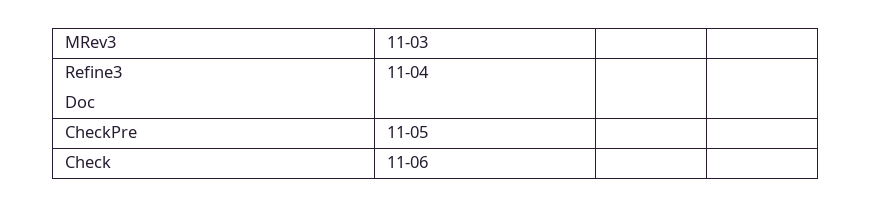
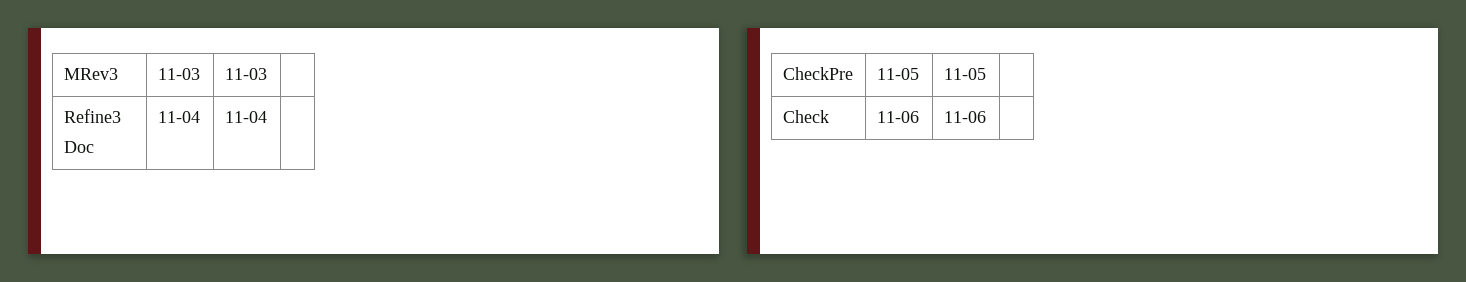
- MRev3 | 11-03 | |
+ MRev3 | 11-03 | 11-03 |
  Refine3
- Doc | 11-04 | |
+ Doc | 11-04 | 11-04 |
- CheckPre | 11-05 | |
+ CheckPre | 11-05 | 11-05 |
- Check | 11-06 | |
+ Check | 11-06 | 11-06 |

